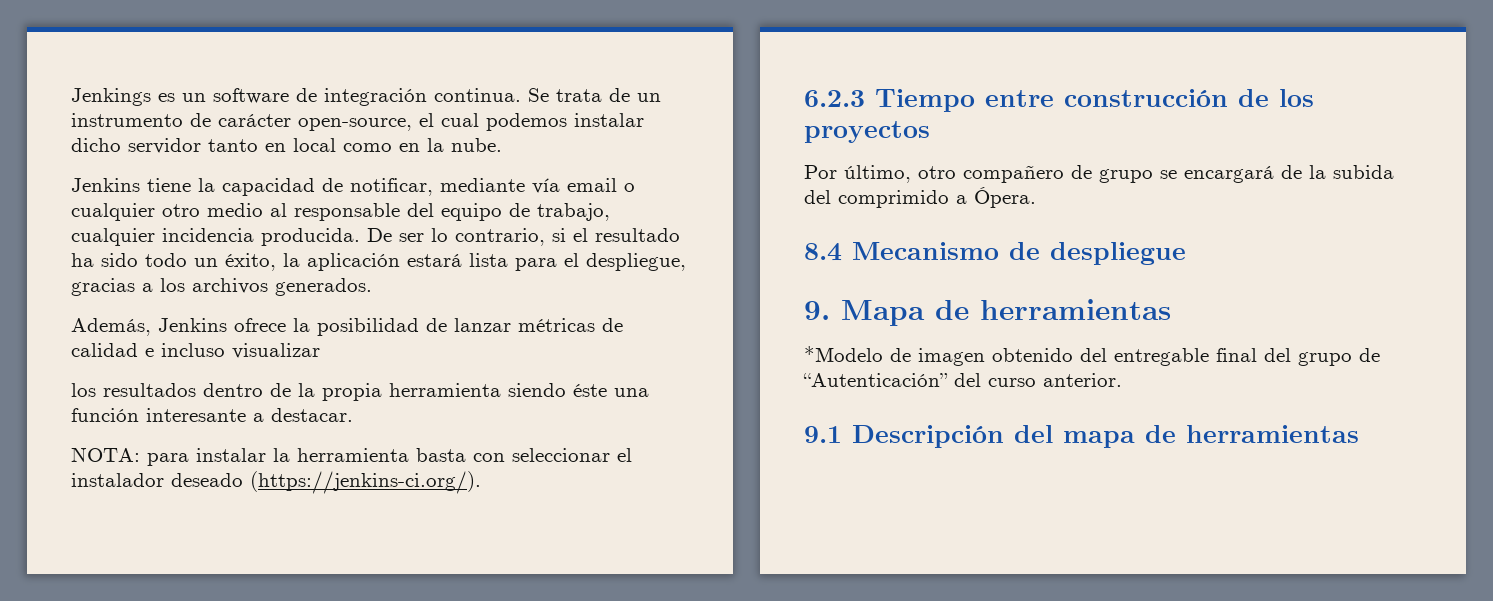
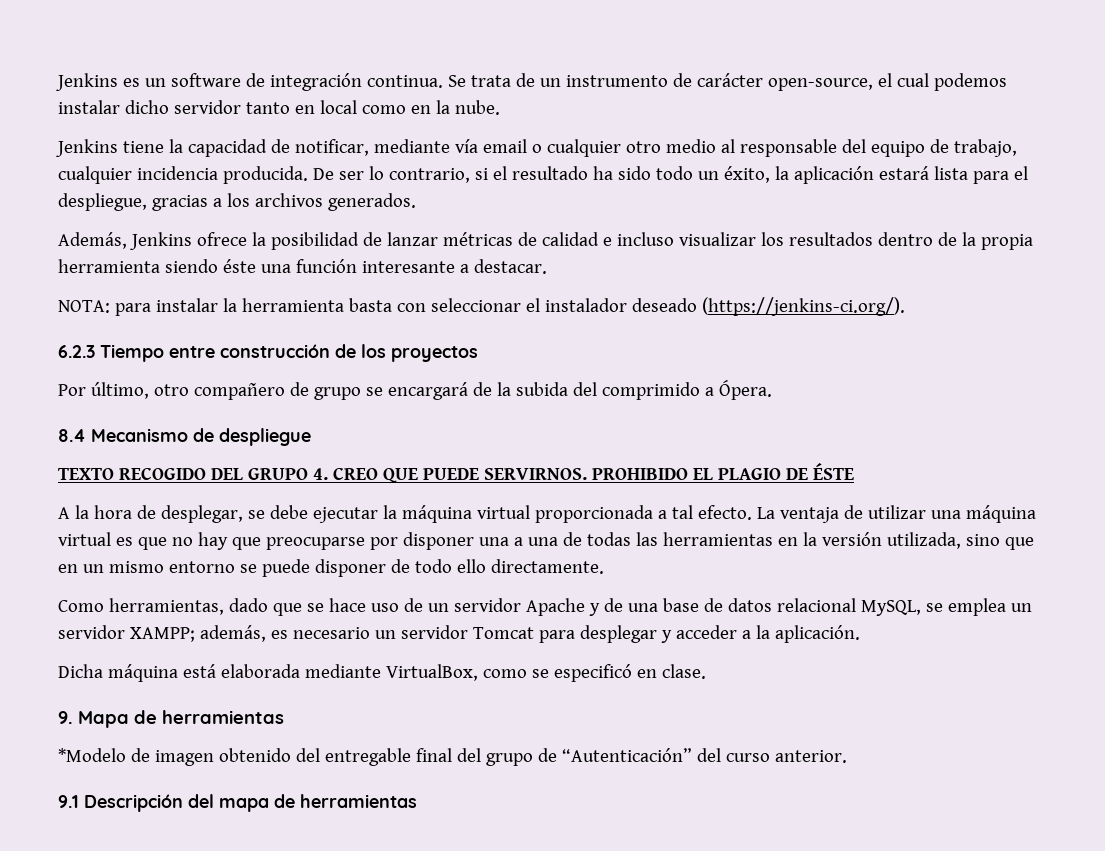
- Jenkings es un software de integración continua.
+ Jenkins es un software de integración continua.
- Además, Jenkins ofrece la posibilidad de lanzar métricas de calidad e incluso visualizar
- los resultados dentro de la propia herramienta siendo éste una función interesante a destacar.
+ Además, Jenkins ofrece la posibilidad de lanzar métricas de calidad e incluso visualizar los resultados dentro de la propia herramienta siendo éste una función interesante a destacar.
+ TEXTO RECOGIDO DEL GRUPO 4. CREO QUE PUEDE SERVIRNOS. PROHIBIDO EL PLAGIO DE ÉSTE
+ A la hora de desplegar, se debe ejecutar la máquina virtual proporcionada a tal efecto. La ventaja de utilizar una máquina virtual es que no hay que preocuparse por disponer una a una de todas las herramientas en la versión utilizada, sino que en un mismo entorno se puede disponer de todo ello directamente.
+ Como herramientas, dado que se hace uso de un servidor Apache y de una base de datos relacional MySQL, se emplea un servidor XAMPP; además, es necesario un servidor Tomcat para desplegar y acceder a la aplicación.
+ Dicha máquina está elaborada mediante VirtualBox, como se especificó en clase.

